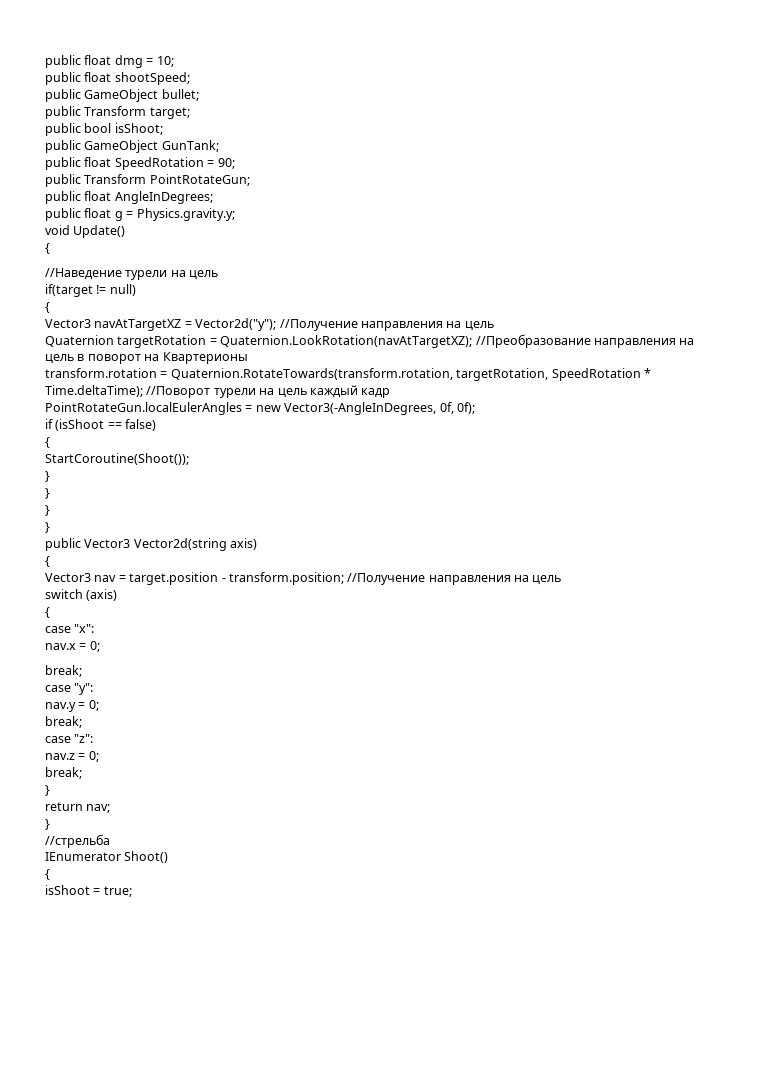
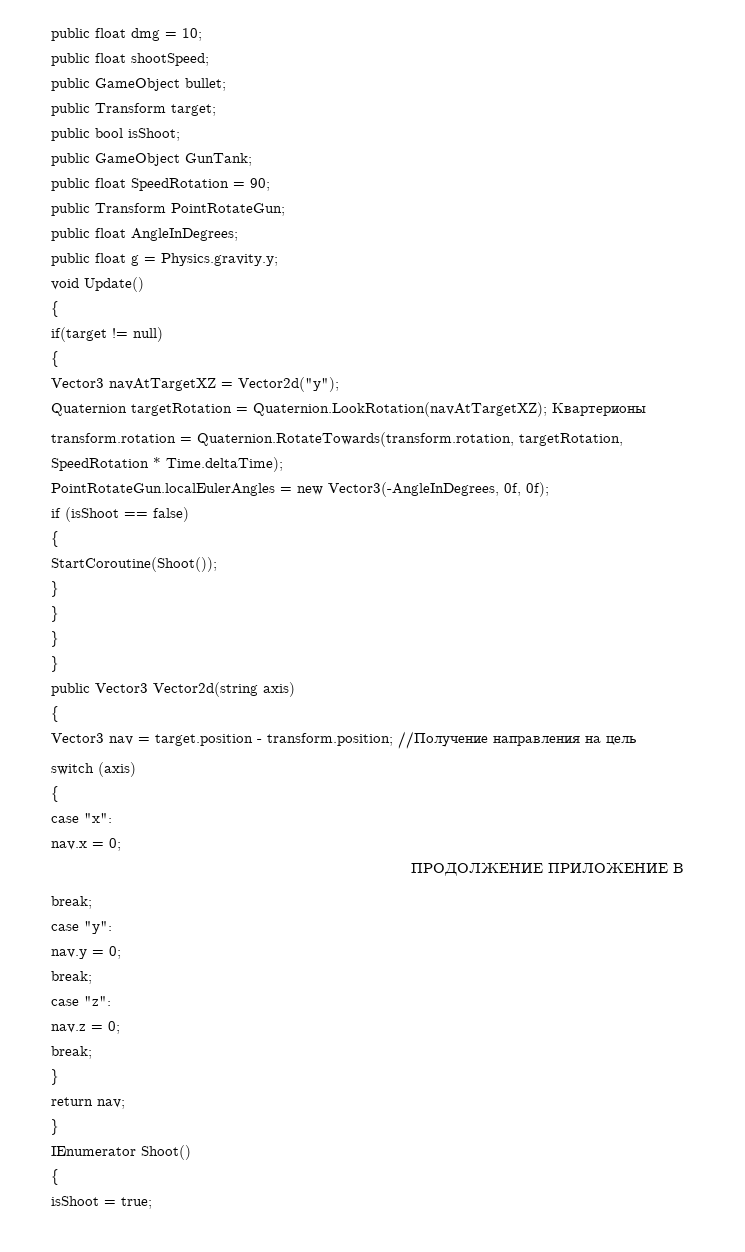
- //Наведение турели на цель
- Vector3 navAtTargetXZ = Vector2d("y"); //Получение направления на цель
+ Vector3 navAtTargetXZ = Vector2d("y");
- Quaternion targetRotation = Quaternion.LookRotation(navAtTargetXZ); //Преобразование направления на цель в поворот на Квартерионы
+ Quaternion targetRotation = Quaternion.LookRotation(navAtTargetXZ); Квартерионы
- transform.rotation = Quaternion.RotateTowards(transform.rotation, targetRotation, SpeedRotation * Time.deltaTime); //Поворот турели на цель каждый кадр
+ transform.rotation = Quaternion.RotateTowards(transform.rotation, targetRotation, SpeedRotation * Time.deltaTime);
+ ПРОДОЛЖЕНИЕ ПРИЛОЖЕНИЕ В
- //стрельба

